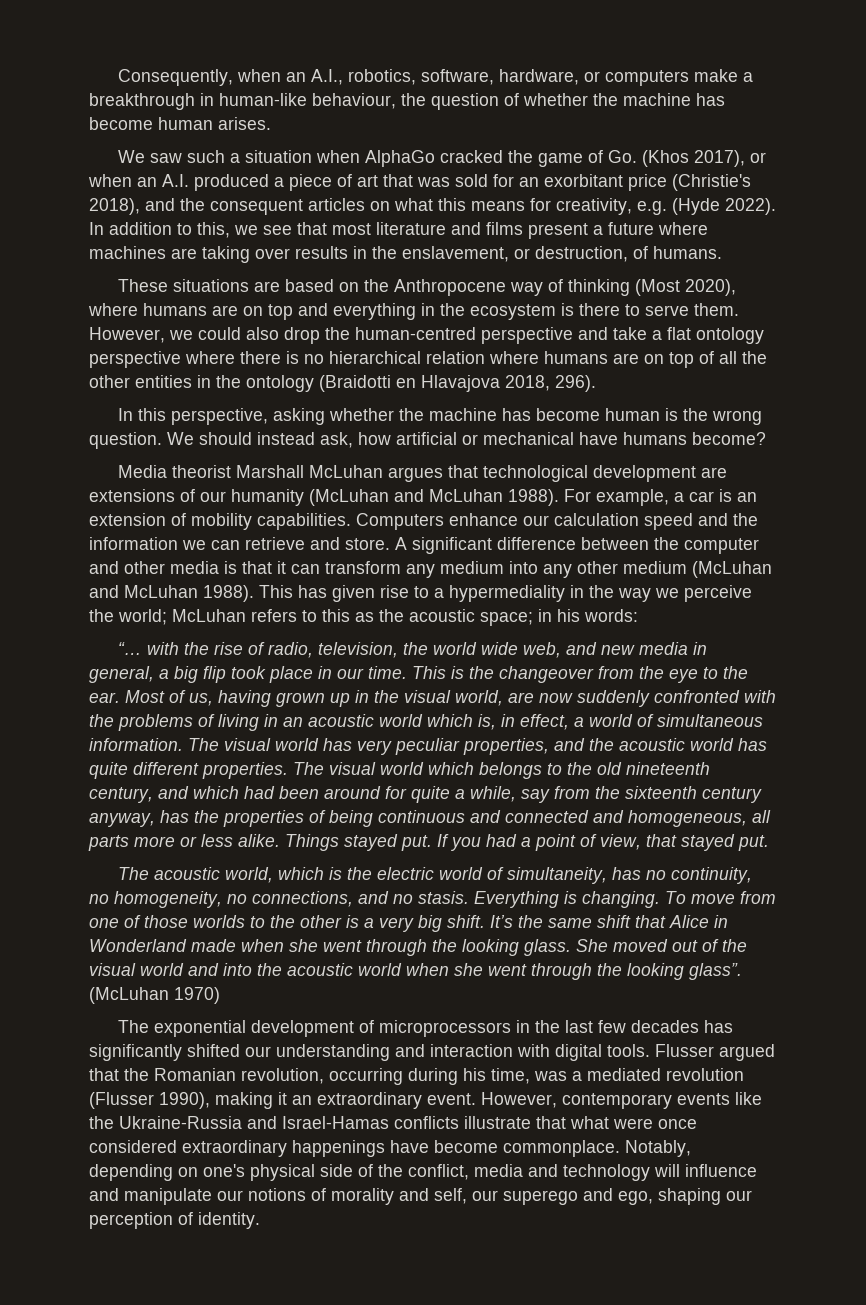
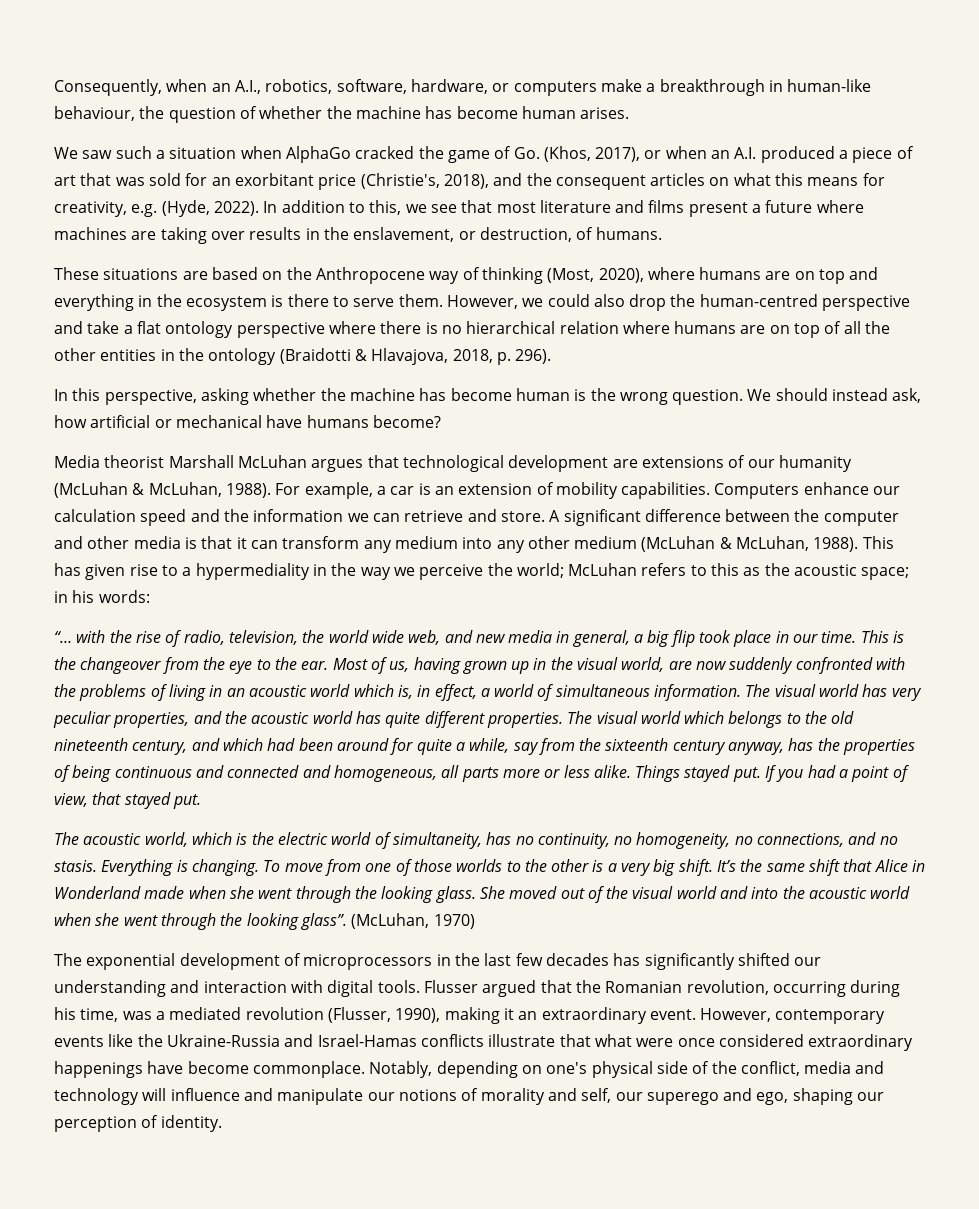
- We saw such a situation when AlphaGo cracked the game of Go. (Khos 2017), or when an A.I. produced a piece of art that was sold for an exorbitant price (Christie's 2018), and the consequent articles on what this means for creativity, e.g. (Hyde 2022).
+ We saw such a situation when AlphaGo cracked the game of Go. (Khos, 2017), or when an A.I. produced a piece of art that was sold for an exorbitant price (Christie's, 2018), and the consequent articles on what this means for creativity, e.g. (Hyde, 2022).
- These situations are based on the Anthropocene way of thinking (Most 2020), where humans are on top and everything in the ecosystem is there to serve them.
+ These situations are based on the Anthropocene way of thinking (Most, 2020), where humans are on top and everything in the ecosystem is there to serve them.
- However, we could also drop the human-centred perspective and take a flat ontology perspective where there is no hierarchical relation where humans are on top of all the other entities in the ontology (Braidotti en Hlavajova 2018, 296).
+ However, we could also drop the human-centred perspective and take a flat ontology perspective where there is no hierarchical relation where humans are on top of all the other entities in the ontology (Braidotti & Hlavajova, 2018, p. 296).
- Media theorist Marshall McLuhan argues that technological development are extensions of our humanity (McLuhan and McLuhan 1988).
+ Media theorist Marshall McLuhan argues that technological development are extensions of our humanity (McLuhan & McLuhan, 1988).
- A significant difference between the computer and other media is that it can transform any medium into any other medium (McLuhan and McLuhan 1988).
+ A significant difference between the computer and other media is that it can transform any medium into any other medium (McLuhan & McLuhan, 1988).
- (McLuhan 1970)
+ (McLuhan, 1970)
- Flusser argued that the Romanian revolution, occurring during his time, was a mediated revolution (Flusser 1990), making it an extraordinary event.
+ Flusser argued that the Romanian revolution, occurring during his time, was a mediated revolution (Flusser, 1990), making it an extraordinary event.

